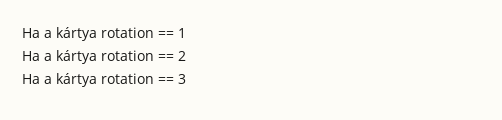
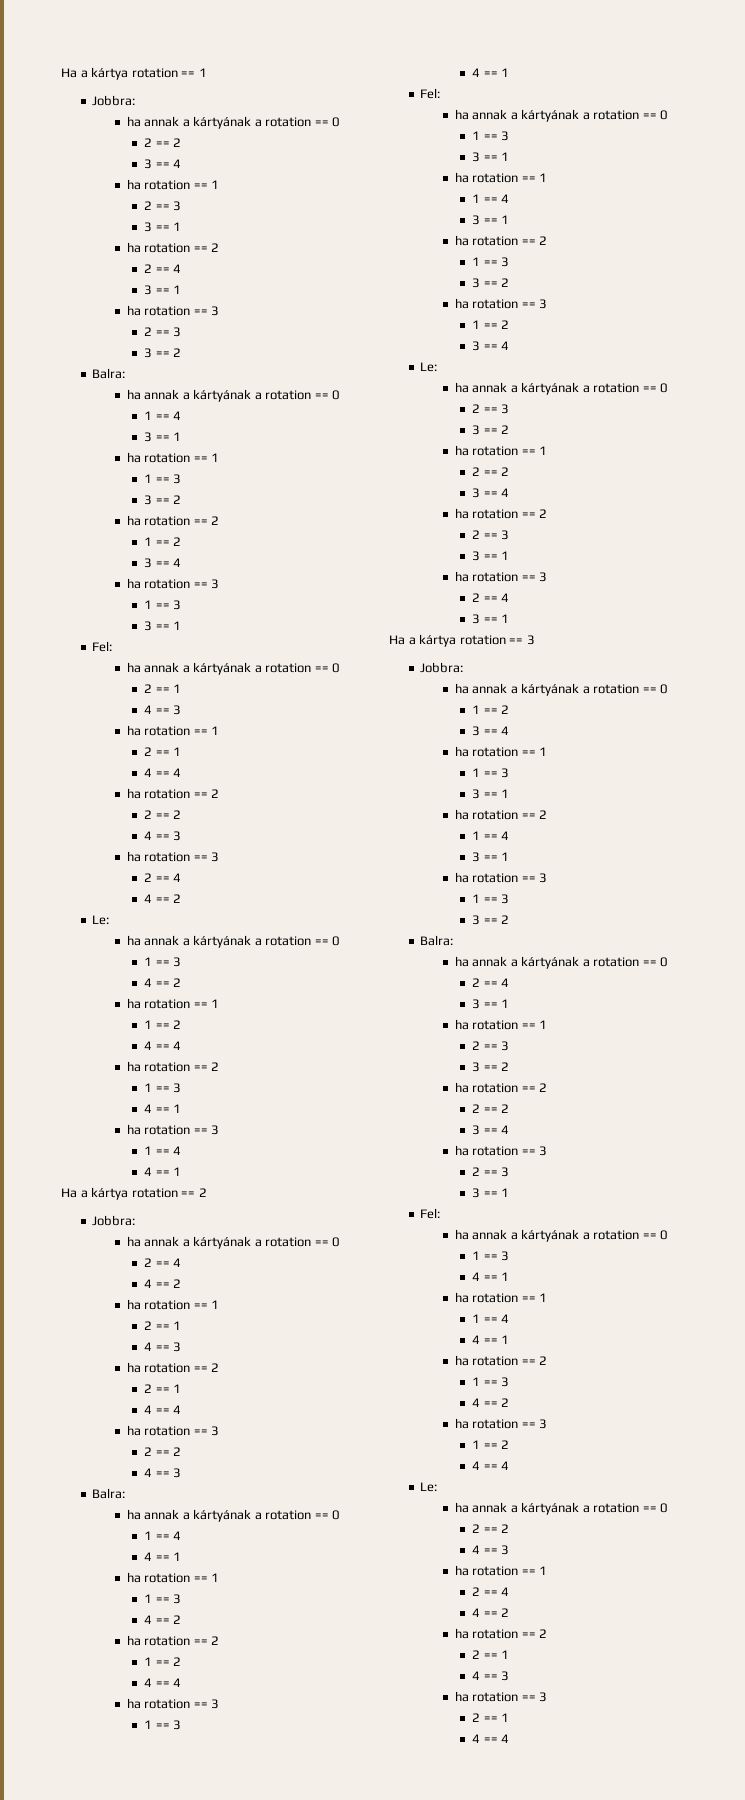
  Ha a kártya rotation == 1
+ Jobbra:
+ ha annak a kártyának a rotation == 0
+ 2 == 2
+ 3 == 4
+ ha rotation == 1
+ 2 == 3
+ 3 == 1
+ ha rotation == 2
+ 2 == 4
+ 3 == 1
+ ha rotation == 3
+ 2 == 3
+ 3 == 2
+ Balra:
+ ha annak a kártyának a rotation == 0
+ 1 == 4
+ 3 == 1
+ ha rotation == 1
+ 1 == 3
+ 3 == 2
+ ha rotation == 2
+ 1 == 2
+ 3 == 4
+ ha rotation == 3
+ 1 == 3
+ 3 == 1
+ Fel:
+ ha annak a kártyának a rotation == 0
+ 2 == 1
+ 4 == 3
+ ha rotation == 1
+ 2 == 1
+ 4 == 4
+ ha rotation == 2
+ 2 == 2
+ 4 == 3
+ ha rotation == 3
+ 2 == 4
+ 4 == 2
+ Le:
+ ha annak a kártyának a rotation == 0
+ 1 == 3
+ 4 == 2
+ ha rotation == 1
+ 1 == 2
+ 4 == 4
+ ha rotation == 2
+ 1 == 3
+ 4 == 1
+ ha rotation == 3
+ 1 == 4
+ 4 == 1
  Ha a kártya rotation == 2
+ Jobbra:
+ ha annak a kártyának a rotation == 0
+ 2 == 4
+ 4 == 2
+ ha rotation == 1
+ 2 == 1
+ 4 == 3
+ ha rotation == 2
+ 2 == 1
+ 4 == 4
+ ha rotation == 3
+ 2 == 2
+ 4 == 3
+ Balra:
+ ha annak a kártyának a rotation == 0
+ 1 == 4
+ 4 == 1
+ ha rotation == 1
+ 1 == 3
+ 4 == 2
+ ha rotation == 2
+ 1 == 2
+ 4 == 4
+ ha rotation == 3
+ 1 == 3
+ 4 == 1
+ Fel:
+ ha annak a kártyának a rotation == 0
+ 1 == 3
+ 3 == 1
+ ha rotation == 1
+ 1 == 4
+ 3 == 1
+ ha rotation == 2
+ 1 == 3
+ 3 == 2
+ ha rotation == 3
+ 1 == 2
+ 3 == 4
+ Le:
+ ha annak a kártyának a rotation == 0
+ 2 == 3
+ 3 == 2
+ ha rotation == 1
+ 2 == 2
+ 3 == 4
+ ha rotation == 2
+ 2 == 3
+ 3 == 1
+ ha rotation == 3
+ 2 == 4
+ 3 == 1
  Ha a kártya rotation == 3
+ Jobbra:
+ ha annak a kártyának a rotation == 0
+ 1 == 2
+ 3 == 4
+ ha rotation == 1
+ 1 == 3
+ 3 == 1
+ ha rotation == 2
+ 1 == 4
+ 3 == 1
+ ha rotation == 3
+ 1 == 3
+ 3 == 2
+ Balra:
+ ha annak a kártyának a rotation == 0
+ 2 == 4
+ 3 == 1
+ ha rotation == 1
+ 2 == 3
+ 3 == 2
+ ha rotation == 2
+ 2 == 2
+ 3 == 4
+ ha rotation == 3
+ 2 == 3
+ 3 == 1
+ Fel:
+ ha annak a kártyának a rotation == 0
+ 1 == 3
+ 4 == 1
+ ha rotation == 1
+ 1 == 4
+ 4 == 1
+ ha rotation == 2
+ 1 == 3
+ 4 == 2
+ ha rotation == 3
+ 1 == 2
+ 4 == 4
+ Le:
+ ha annak a kártyának a rotation == 0
+ 2 == 2
+ 4 == 3
+ ha rotation == 1
+ 2 == 4
+ 4 == 2
+ ha rotation == 2
+ 2 == 1
+ 4 == 3
+ ha rotation == 3
+ 2 == 1
+ 4 == 4

